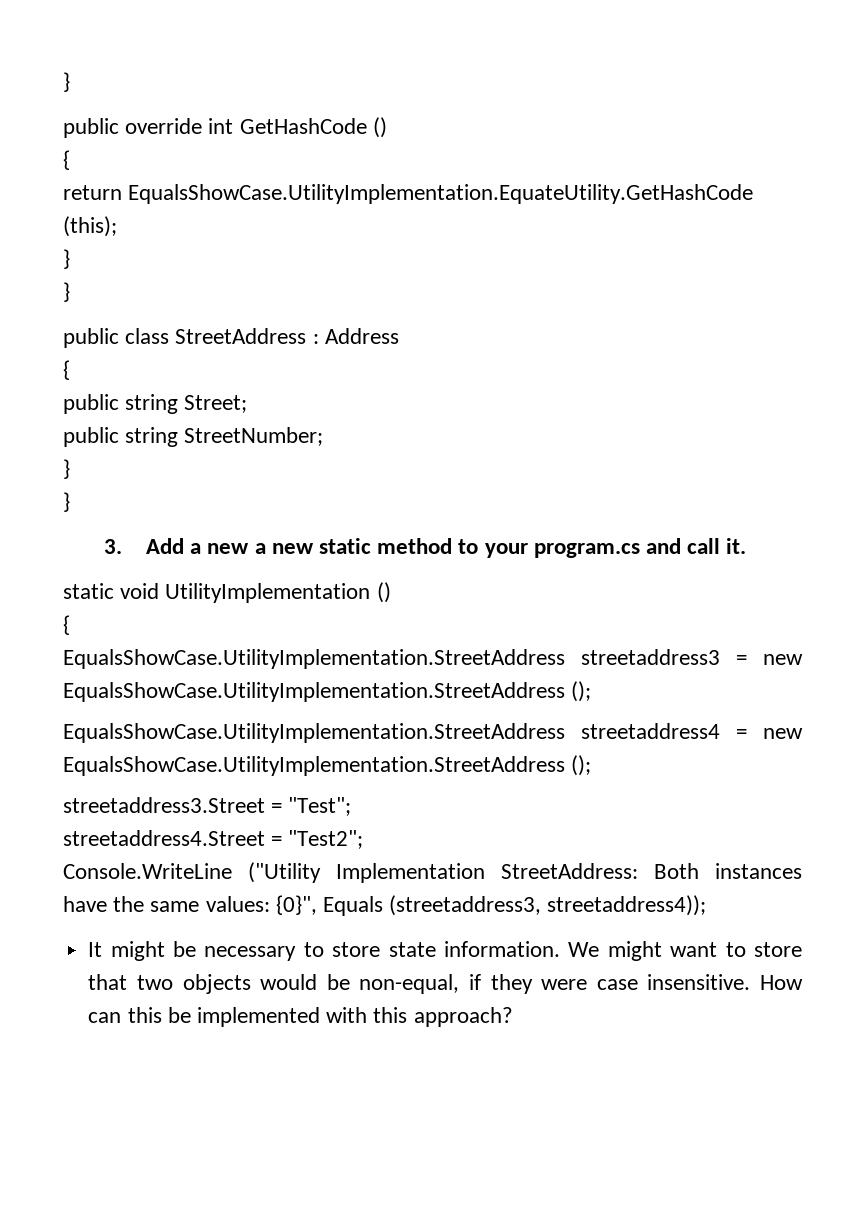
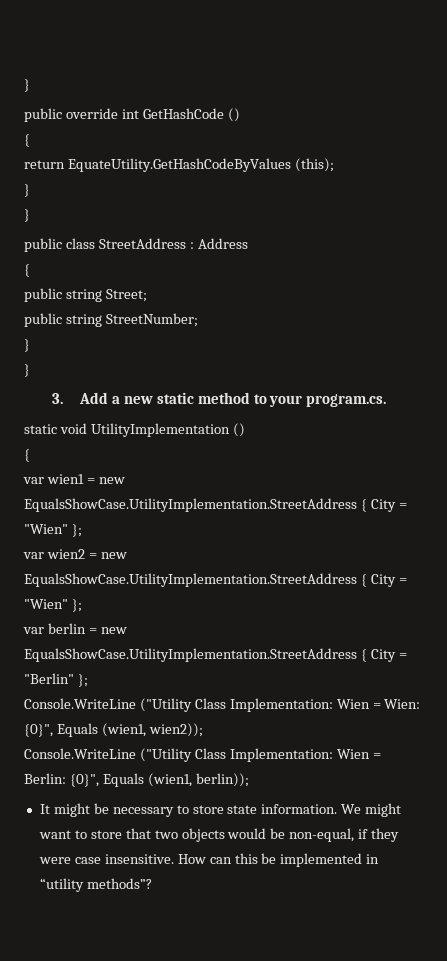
- return EqualsShowCase.UtilityImplementation.EquateUtility.GetHashCode (this);
+ return EquateUtility.GetHashCodeByValues (this);
- 3. Add a new a new static method to your program.cs and call it.
+ 3. Add a new static method to your program.cs.
- EqualsShowCase.UtilityImplementation.StreetAddress streetaddress3 = new EqualsShowCase.UtilityImplementation.StreetAddress ();
- EqualsShowCase.UtilityImplementation.StreetAddress streetaddress4 = new EqualsShowCase.UtilityImplementation.StreetAddress ();
- streetaddress3.Street = "Test";
- streetaddress4.Street = "Test2";
- Console.WriteLine ("Utility Implementation StreetAddress: Both instances have the same values: {0}", Equals (streetaddress3, streetaddress4));
+ var wien1 = new EqualsShowCase.UtilityImplementation.StreetAddress { City = "Wien" };
+ var wien2 = new EqualsShowCase.UtilityImplementation.StreetAddress { City = "Wien" };
+ var berlin = new EqualsShowCase.UtilityImplementation.StreetAddress { City = "Berlin" };
+ Console.WriteLine ("Utility Class Implementation: Wien = Wien: {0}", Equals (wien1, wien2));
+ Console.WriteLine ("Utility Class Implementation: Wien = Berlin: {0}", Equals (wien1, berlin));
- How can this be implemented with this approach?
+ How can this be implemented in “utility methods”?

